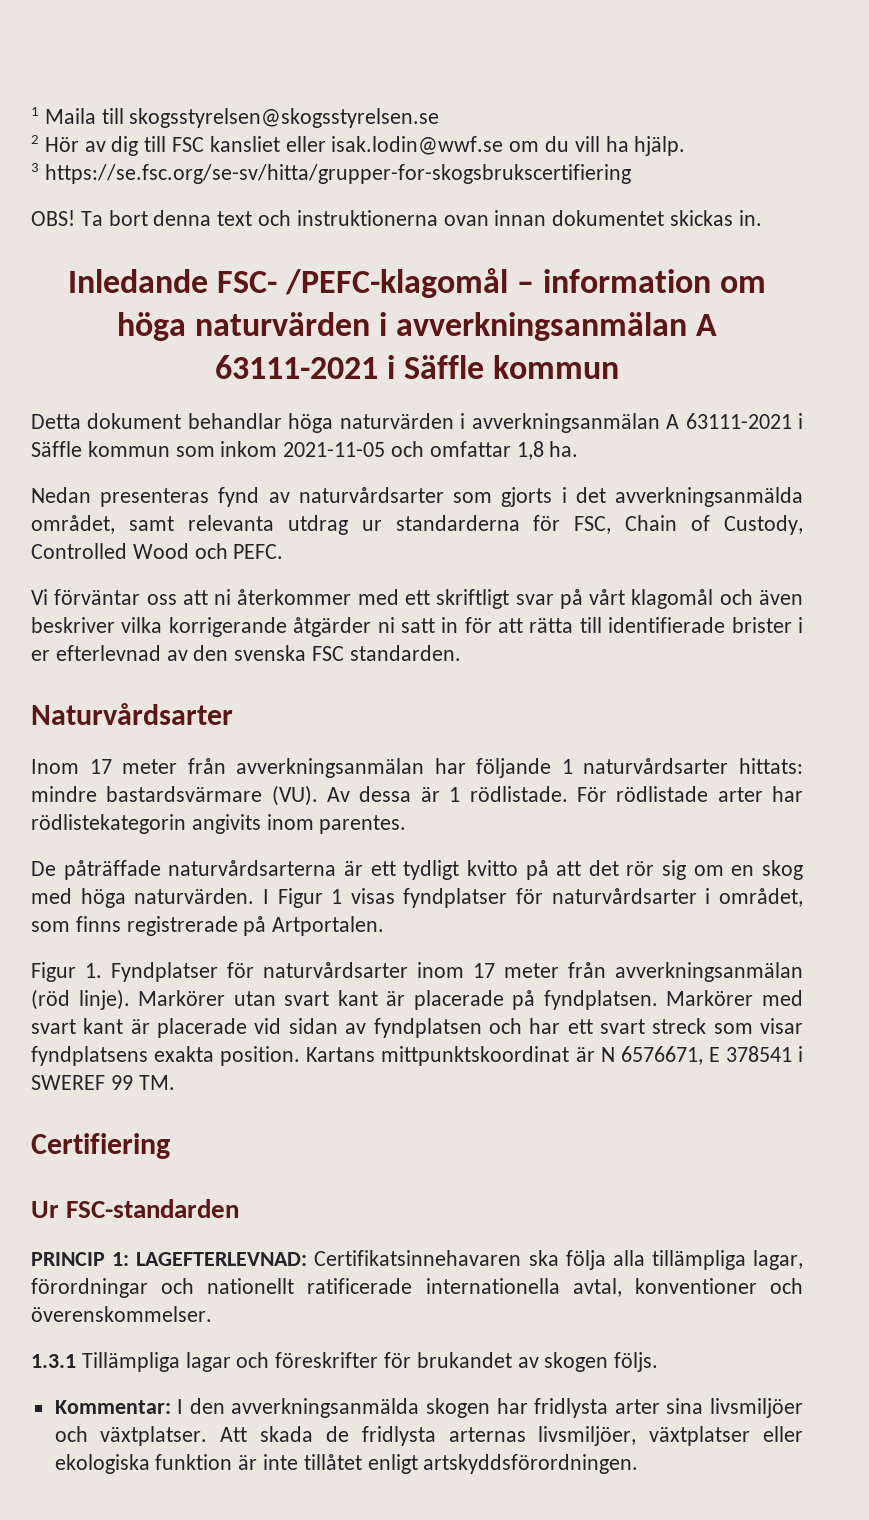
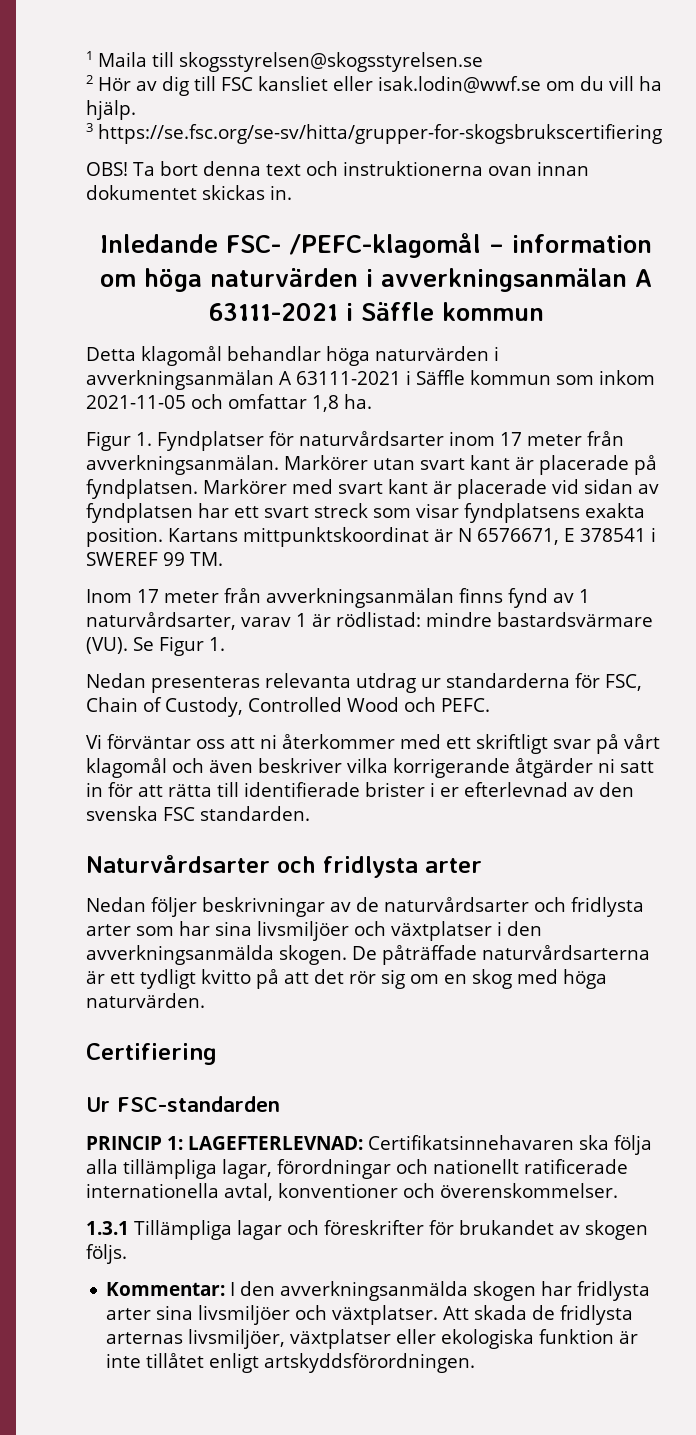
- Detta dokument behandlar höga naturvärden i avverkningsanmälan A 63111-2021 i Säffle kommun som inkom 2021-11-05 och omfattar 1,8 ha.
+ Detta klagomål behandlar höga naturvärden i avverkningsanmälan A 63111-2021 i Säffle kommun som inkom 2021-11-05 och omfattar 1,8 ha.
- Nedan presenteras fynd av naturvårdsarter som gjorts i det avverkningsanmälda området, samt relevanta utdrag ur standarderna för FSC, Chain of Custody, Controlled Wood och PEFC.
+ Figur 1. Fyndplatser för naturvårdsarter inom 17 meter från avverkningsanmälan. Markörer utan svart kant är placerade på fyndplatsen. Markörer med svart kant är placerade vid sidan av fyndplatsen har ett svart streck som visar fyndplatsens exakta position. Kartans mittpunktskoordinat är N 6576671, E 378541 i SWEREF 99 TM.
+ Inom 17 meter från avverkningsanmälan finns fynd av 1 naturvårdsarter, varav 1 är rödlistad: mindre bastardsvärmare (VU). Se Figur 1.
+ Nedan presenteras relevanta utdrag ur standarderna för FSC, Chain of Custody, Controlled Wood och PEFC.
- Naturvårdsarter
- Inom 17 meter från avverkningsanmälan har följande 1 naturvårdsarter hittats: mindre bastardsvärmare (VU). Av dessa är 1 rödlistade. För rödlistade arter har rödlistekategorin angivits inom parentes.
- De påträffade naturvårdsarterna är ett tydligt kvitto på att det rör sig om en skog med höga naturvärden. I Figur 1 visas fyndplatser för naturvårdsarter i området, som finns registrerade på Artportalen.
- Figur 1. Fyndplatser för naturvårdsarter inom 17 meter från avverkningsanmälan (röd linje). Markörer utan svart kant är placerade på fyndplatsen. Markörer med svart kant är placerade vid sidan av fyndplatsen och har ett svart streck som visar fyndplatsens exakta position. Kartans mittpunktskoordinat är N 6576671, E 378541 i SWEREF 99 TM.
+ Naturvårdsarter och fridlysta arter
+ Nedan följer beskrivningar av de naturvårdsarter och fridlysta arter som har sina livsmiljöer och växtplatser i den avverkningsanmälda skogen. De påträffade naturvårdsarterna är ett tydligt kvitto på att det rör sig om en skog med höga naturvärden.

